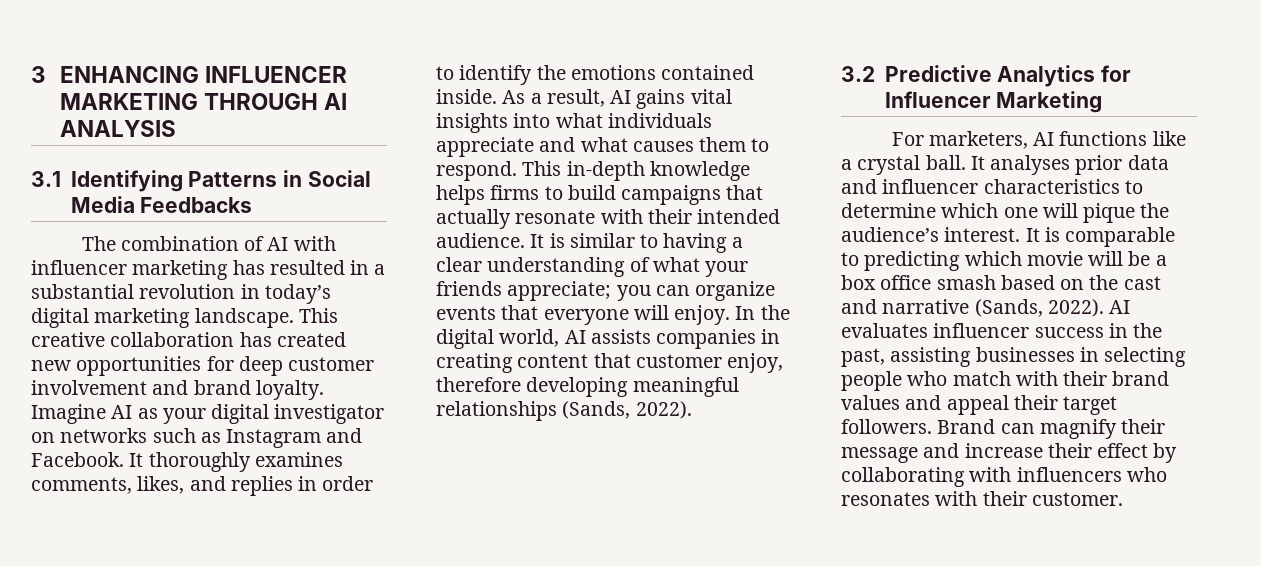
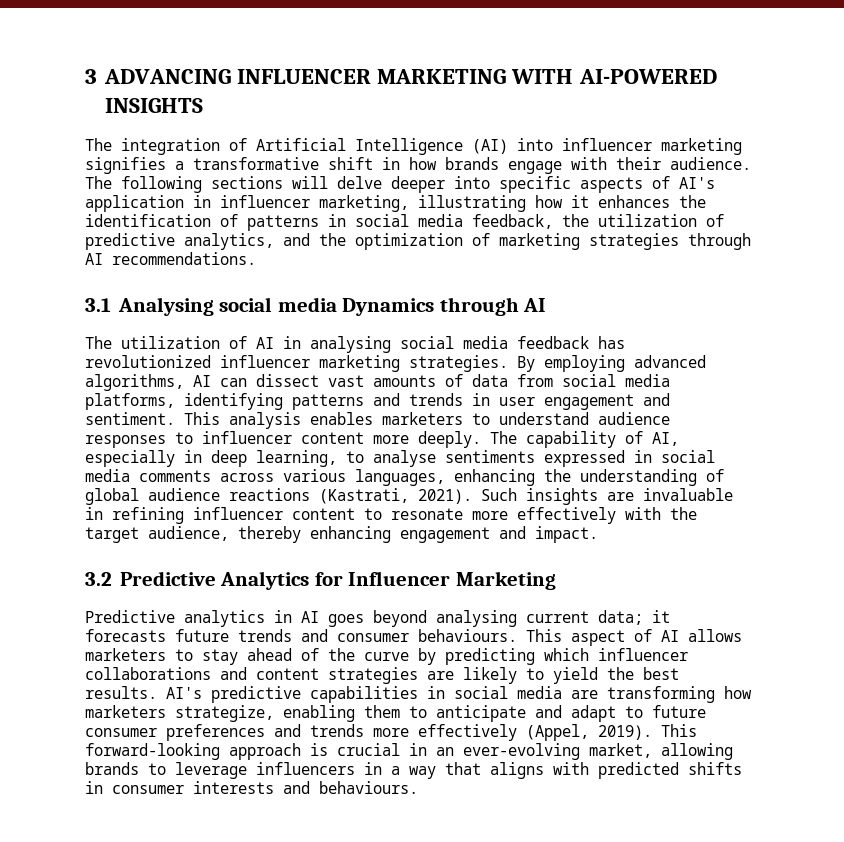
- 3 ENHANCING INFLUENCER MARKETING THROUGH AI ANALYSIS
- 3.1 Identifying Patterns in Social Media Feedbacks
- The combination of AI with influencer marketing has resulted in a substantial revolution in today’s digital marketing landscape. This creative collaboration has created new opportunities for deep customer involvement and brand loyalty. Imagine AI as your digital investigator on networks such as Instagram and Facebook. It thoroughly examines comments, likes, and replies in order to identify the emotions contained inside. As a result, AI gains vital insights into what individuals appreciate and what causes them to respond. This in-depth knowledge helps firms to build campaigns that actually resonate with their intended audience. It is similar to having a clear understanding of what your friends appreciate; you can organize events that everyone will enjoy. In the digital world, AI assists companies in creating content that customer enjoy, therefore developing meaningful relationships (Sands, 2022).
+ 3 ADVANCING INFLUENCER MARKETING WITH AI-POWERED INSIGHTS
+ The integration of Artificial Intelligence (AI) into influencer marketing signifies a transformative shift in how brands engage with their audience. The following sections will delve deeper into specific aspects of AI's application in influencer marketing, illustrating how it enhances the identification of patterns in social media feedback, the utilization of predictive analytics, and the optimization of marketing strategies through AI recommendations.
+ 3.1 Analysing social media Dynamics through AI
+ The utilization of AI in analysing social media feedback has revolutionized influencer marketing strategies. By employing advanced algorithms, AI can dissect vast amounts of data from social media platforms, identifying patterns and trends in user engagement and sentiment. This analysis enables marketers to understand audience responses to influencer content more deeply. The capability of AI, especially in deep learning, to analyse sentiments expressed in social media comments across various languages, enhancing the understanding of global audience reactions (Kastrati, 2021). Such insights are invaluable in refining influencer content to resonate more effectively with the target audience, thereby enhancing engagement and impact.
- For marketers, AI functions like a crystal ball. It analyses prior data and influencer characteristics to determine which one will pique the audience’s interest. It is comparable to predicting which movie will be a box office smash based on the cast and narrative (Sands, 2022). AI evaluates influencer success in the past, assisting businesses in selecting people who match with their brand values and appeal their target followers. Brand can magnify their message and increase their effect by collaborating with influencers who resonates with their customer.
+ Predictive analytics in AI goes beyond analysing current data; it forecasts future trends and consumer behaviours. This aspect of AI allows marketers to stay ahead of the curve by predicting which influencer collaborations and content strategies are likely to yield the best results. AI's predictive capabilities in social media are transforming how marketers strategize, enabling them to anticipate and adapt to future consumer preferences and trends more effectively (Appel, 2019). This forward-looking approach is crucial in an ever-evolving market, allowing brands to leverage influencers in a way that aligns with predicted shifts in consumer interests and behaviours.

